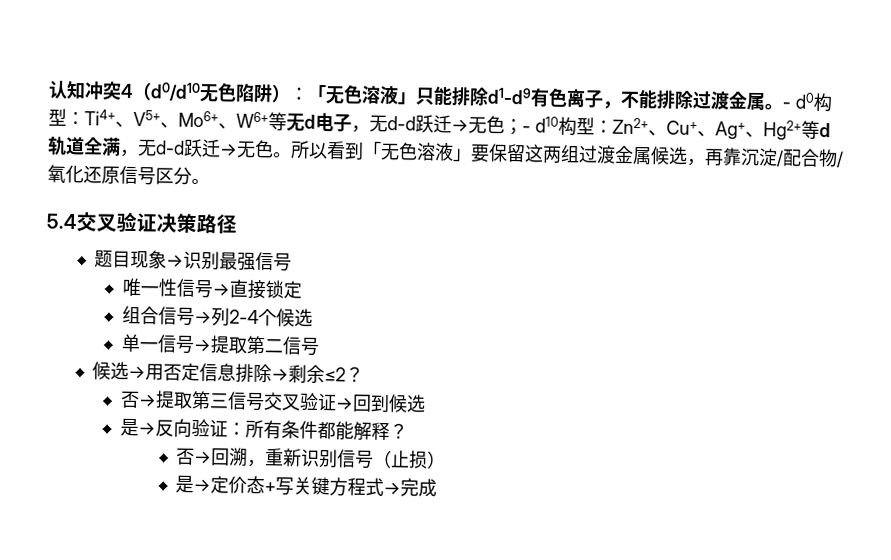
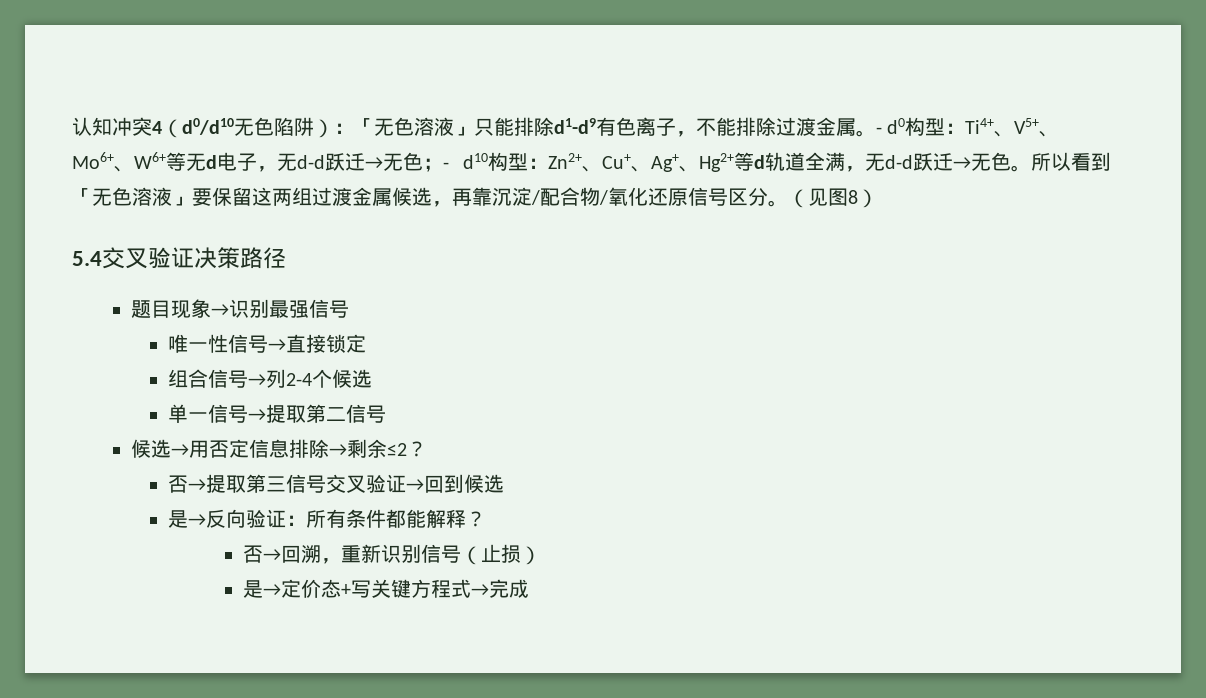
+ （见图8）

